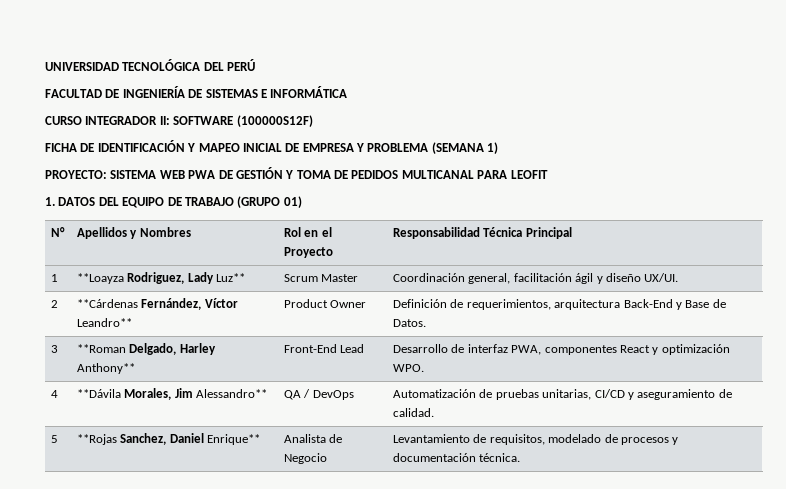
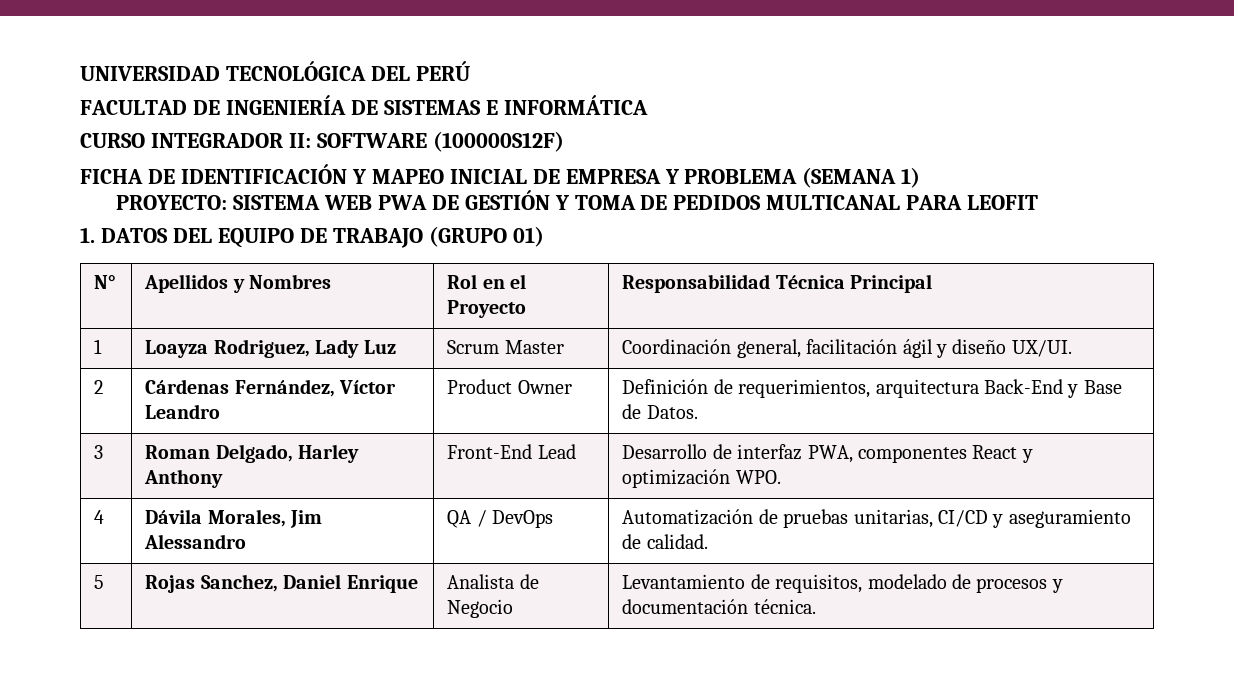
- 1 | **Loayza Rodriguez, Lady Luz** | Scrum Master | Coordinación general, facilitación ágil y diseño UX/UI.
+ 1 | Loayza Rodriguez, Lady Luz | Scrum Master | Coordinación general, facilitación ágil y diseño UX/UI.
- 2 | **Cárdenas Fernández, Víctor Leandro** | Product Owner | Definición de requerimientos, arquitectura Back-End y Base de Datos.
+ 2 | Cárdenas Fernández, Víctor Leandro | Product Owner | Definición de requerimientos, arquitectura Back-End y Base de Datos.
- 3 | **Roman Delgado, Harley Anthony** | Front-End Lead | Desarrollo de interfaz PWA, componentes React y optimización WPO.
+ 3 | Roman Delgado, Harley Anthony | Front-End Lead | Desarrollo de interfaz PWA, componentes React y optimización WPO.
- 4 | **Dávila Morales, Jim Alessandro** | QA / DevOps | Automatización de pruebas unitarias, CI/CD y aseguramiento de calidad.
+ 4 | Dávila Morales, Jim Alessandro | QA / DevOps | Automatización de pruebas unitarias, CI/CD y aseguramiento de calidad.
- 5 | **Rojas Sanchez, Daniel Enrique** | Analista de Negocio | Levantamiento de requisitos, modelado de procesos y documentación técnica.
+ 5 | Rojas Sanchez, Daniel Enrique | Analista de Negocio | Levantamiento de requisitos, modelado de procesos y documentación técnica.

